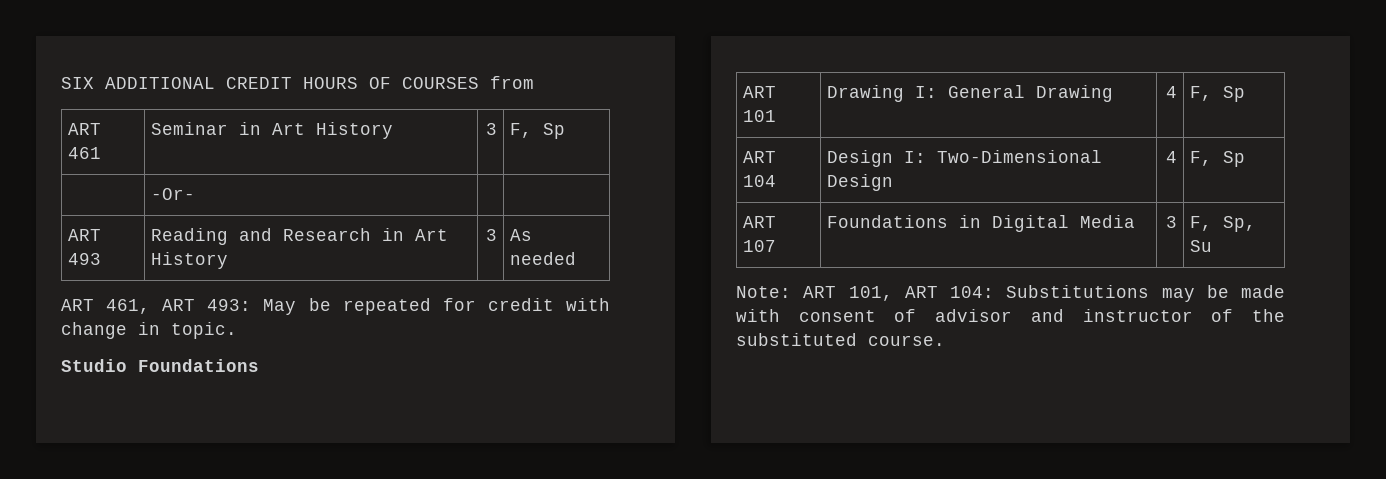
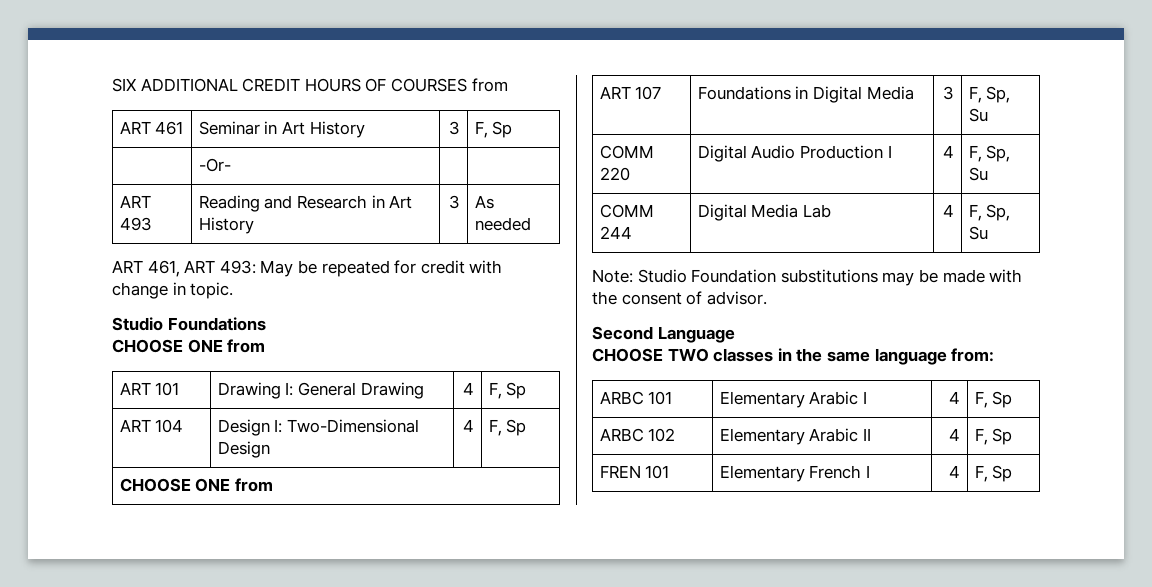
  Studio Foundations
+ CHOOSE ONE from
  ART 104 | Design I: Two-Dimensional Design | 4 | F, Sp
+ CHOOSE ONE from
- Note: ART 101, ART 104: Substitutions may be made with consent of advisor and instructor of the substituted course.
+ COMM 220 | Digital Audio Production I | 4 | F, Sp, Su
+ COMM 244 | Digital Media Lab | 4 | F, Sp, Su
+ Note: Studio Foundation substitutions may be made with the consent of advisor.
+ Second Language
+ CHOOSE TWO classes in the same language from:
+ ARBC 101 | Elementary Arabic I | 4 | F, Sp
+ ARBC 102 | Elementary Arabic II | 4 | F, Sp
+ FREN 101 | Elementary French I | 4 | F, Sp

